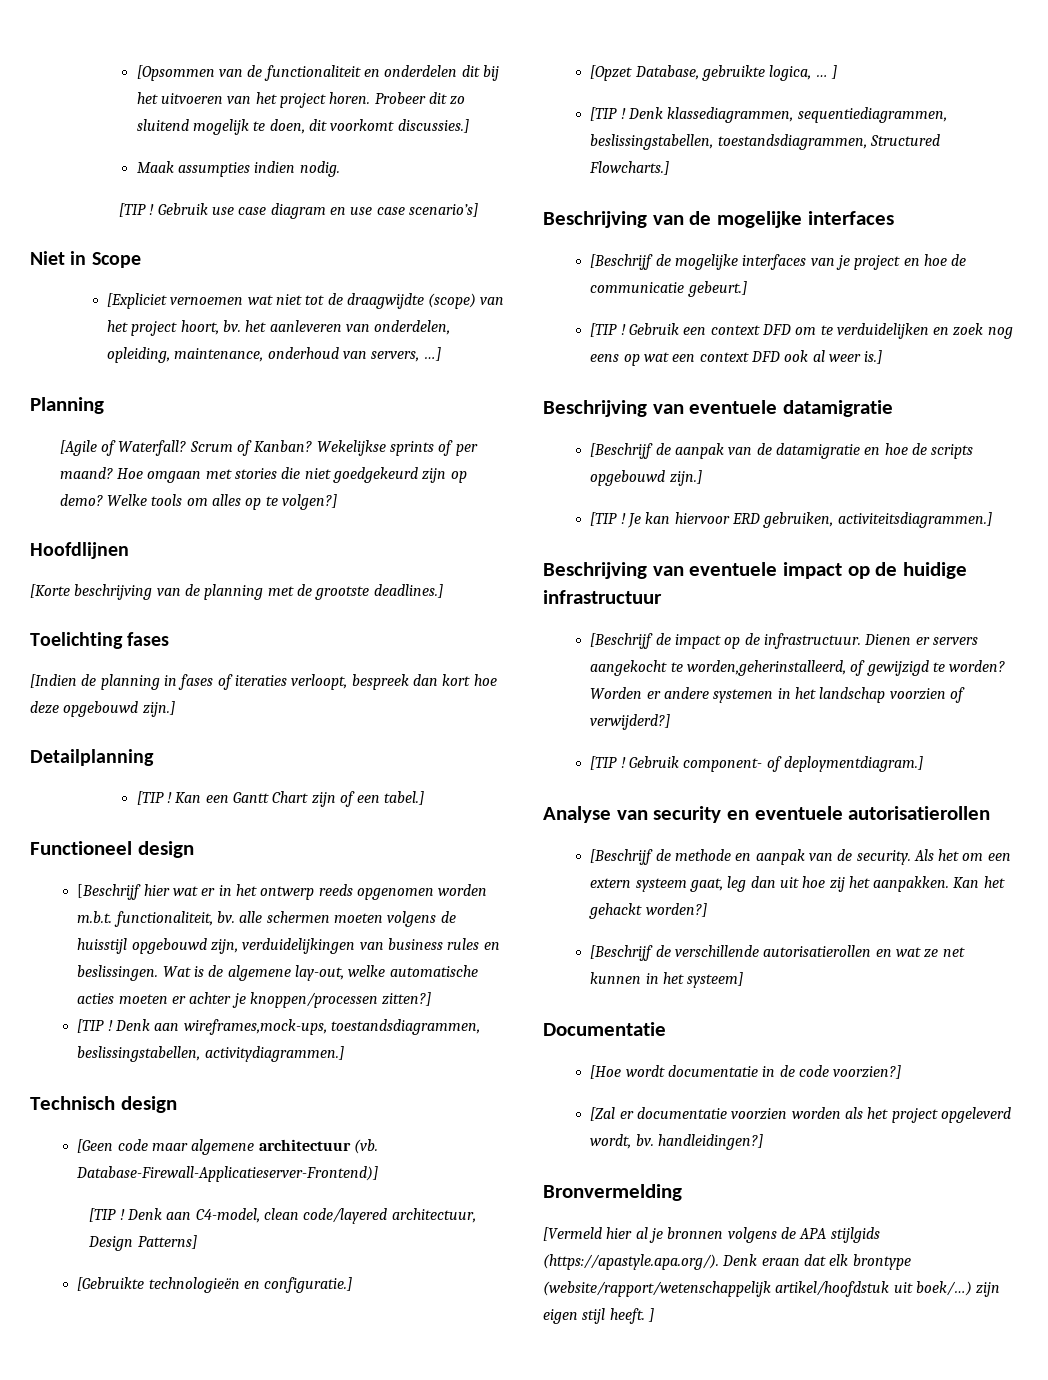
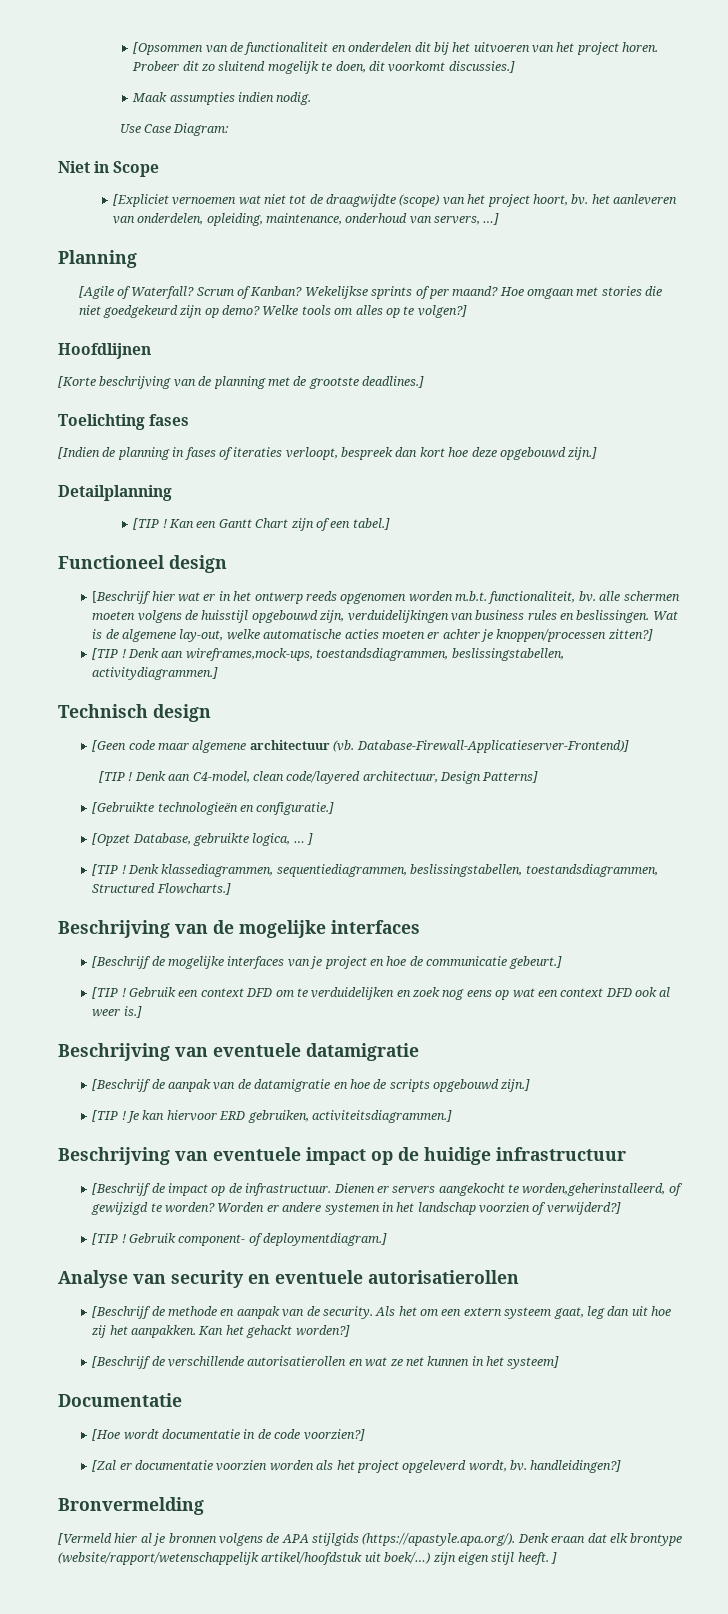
- [TIP ! Gebruik use case diagram en use case scenario’s]
+ Use Case Diagram:

